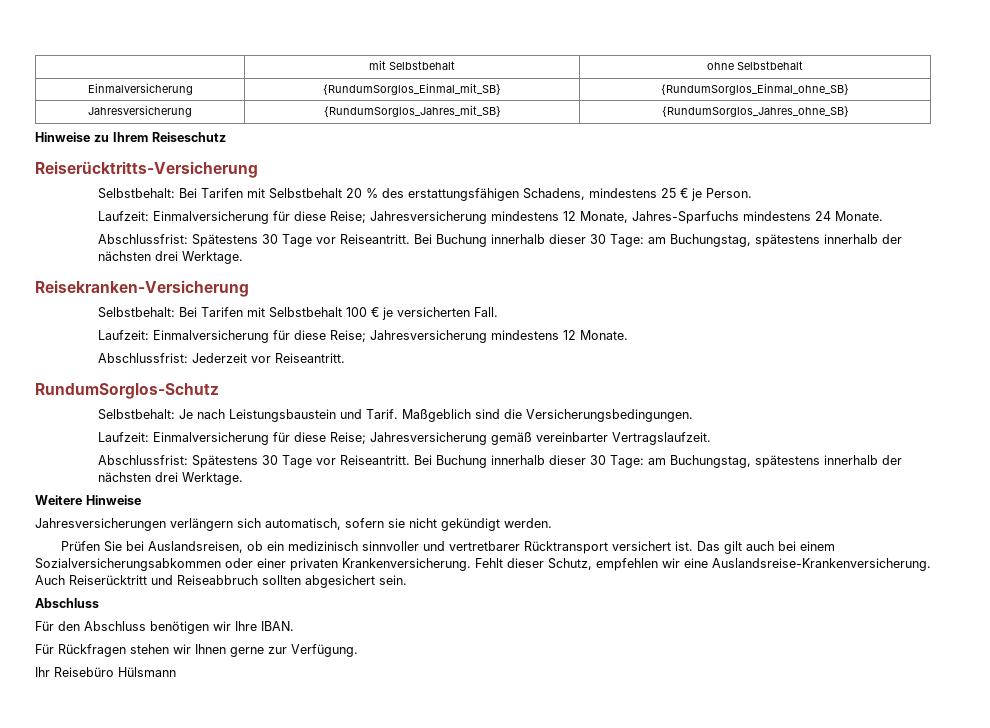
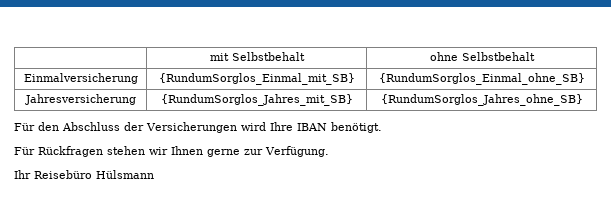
- Hinweise zu Ihrem Reiseschutz
- Reiserücktritts-Versicherung
- Selbstbehalt: Bei Tarifen mit Selbstbehalt 20 % des erstattungsfähigen Schadens, mindestens 25 € je Person.
- Laufzeit: Einmalversicherung für diese Reise; Jahresversicherung mindestens 12 Monate, Jahres-Sparfuchs mindestens 24 Monate.
- Abschlussfrist: Spätestens 30 Tage vor Reiseantritt. Bei Buchung innerhalb dieser 30 Tage: am Buchungstag, spätestens innerhalb der nächsten drei Werktage.
- Reisekranken-Versicherung
- Selbstbehalt: Bei Tarifen mit Selbstbehalt 100 € je versicherten Fall.
- Laufzeit: Einmalversicherung für diese Reise; Jahresversicherung mindestens 12 Monate.
- Abschlussfrist: Jederzeit vor Reiseantritt.
- RundumSorglos-Schutz
- Selbstbehalt: Je nach Leistungsbaustein und Tarif. Maßgeblich sind die Versicherungsbedingungen.
- Laufzeit: Einmalversicherung für diese Reise; Jahresversicherung gemäß vereinbarter Vertragslaufzeit.
- Abschlussfrist: Spätestens 30 Tage vor Reiseantritt. Bei Buchung innerhalb dieser 30 Tage: am Buchungstag, spätestens innerhalb der nächsten drei Werktage.
- Weitere Hinweise
- Jahresversicherungen verlängern sich automatisch, sofern sie nicht gekündigt werden.
- Prüfen Sie bei Auslandsreisen, ob ein medizinisch sinnvoller und vertretbarer Rücktransport versichert ist. Das gilt auch bei einem Sozialversicherungsabkommen oder einer privaten Krankenversicherung. Fehlt dieser Schutz, empfehlen wir eine Auslandsreise-Krankenversicherung. Auch Reiserücktritt und Reiseabbruch sollten abgesichert sein.
- Abschluss
- Für den Abschluss benötigen wir Ihre IBAN.
+ Für den Abschluss der Versicherungen wird Ihre IBAN benötigt.

